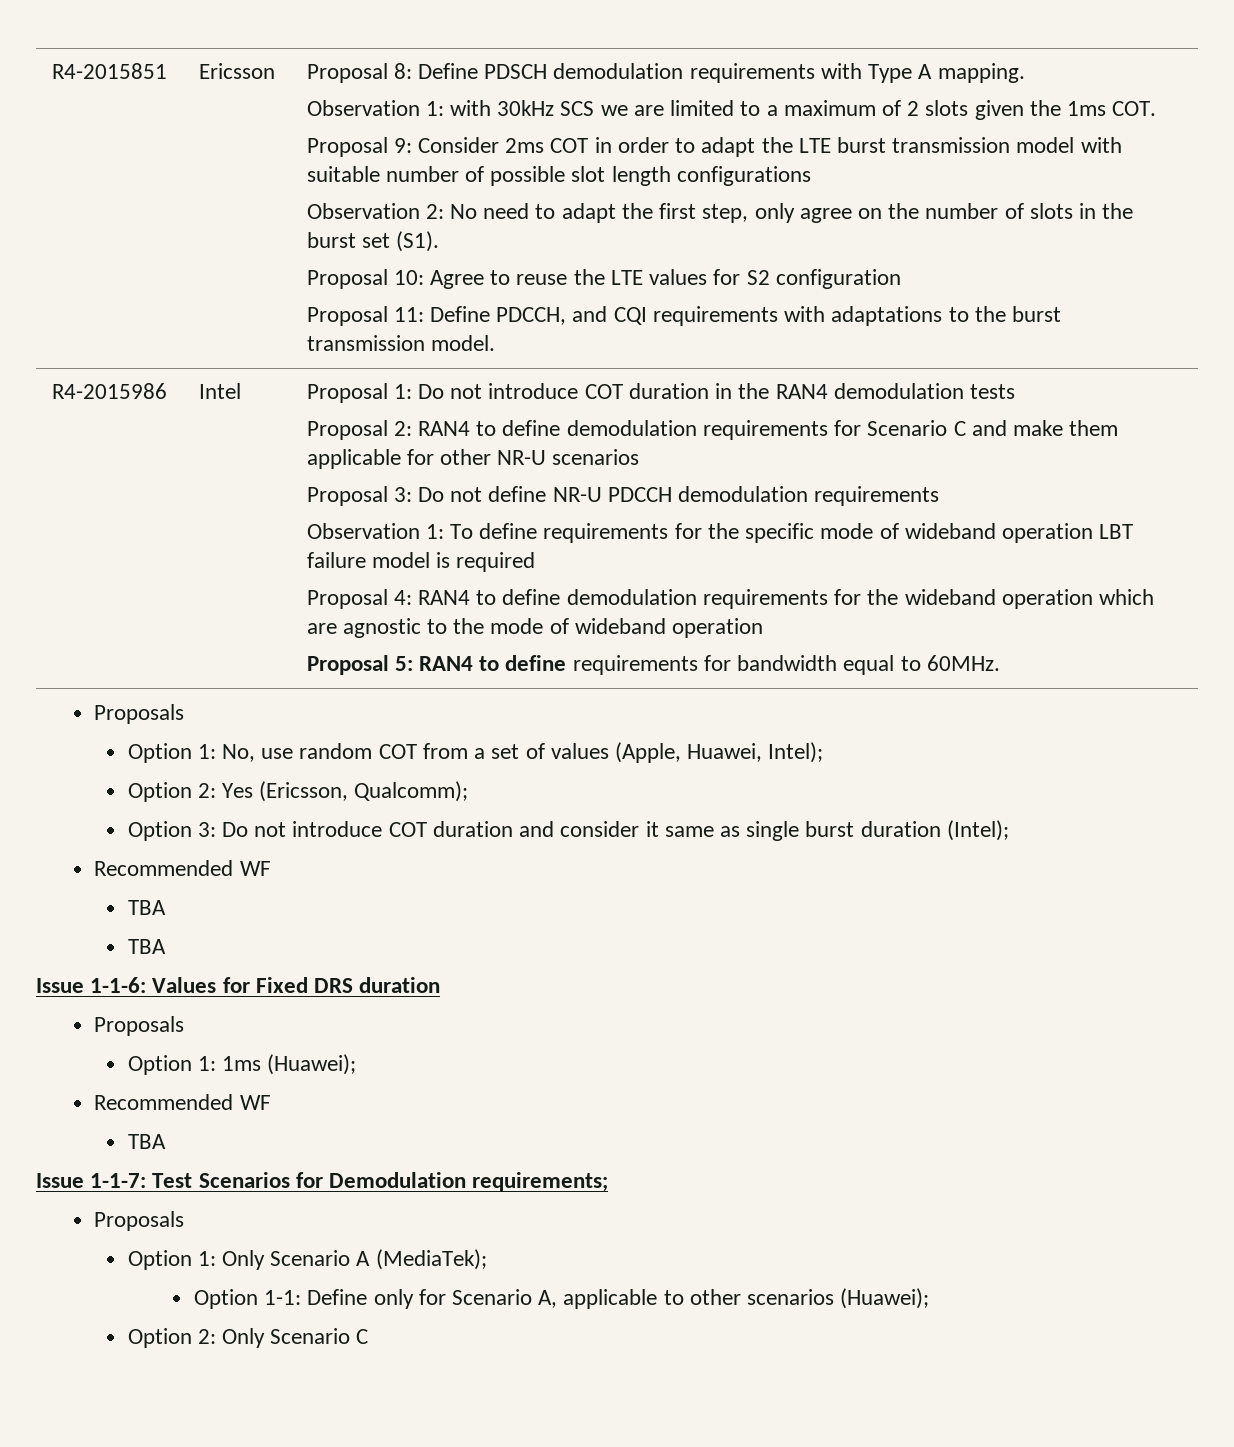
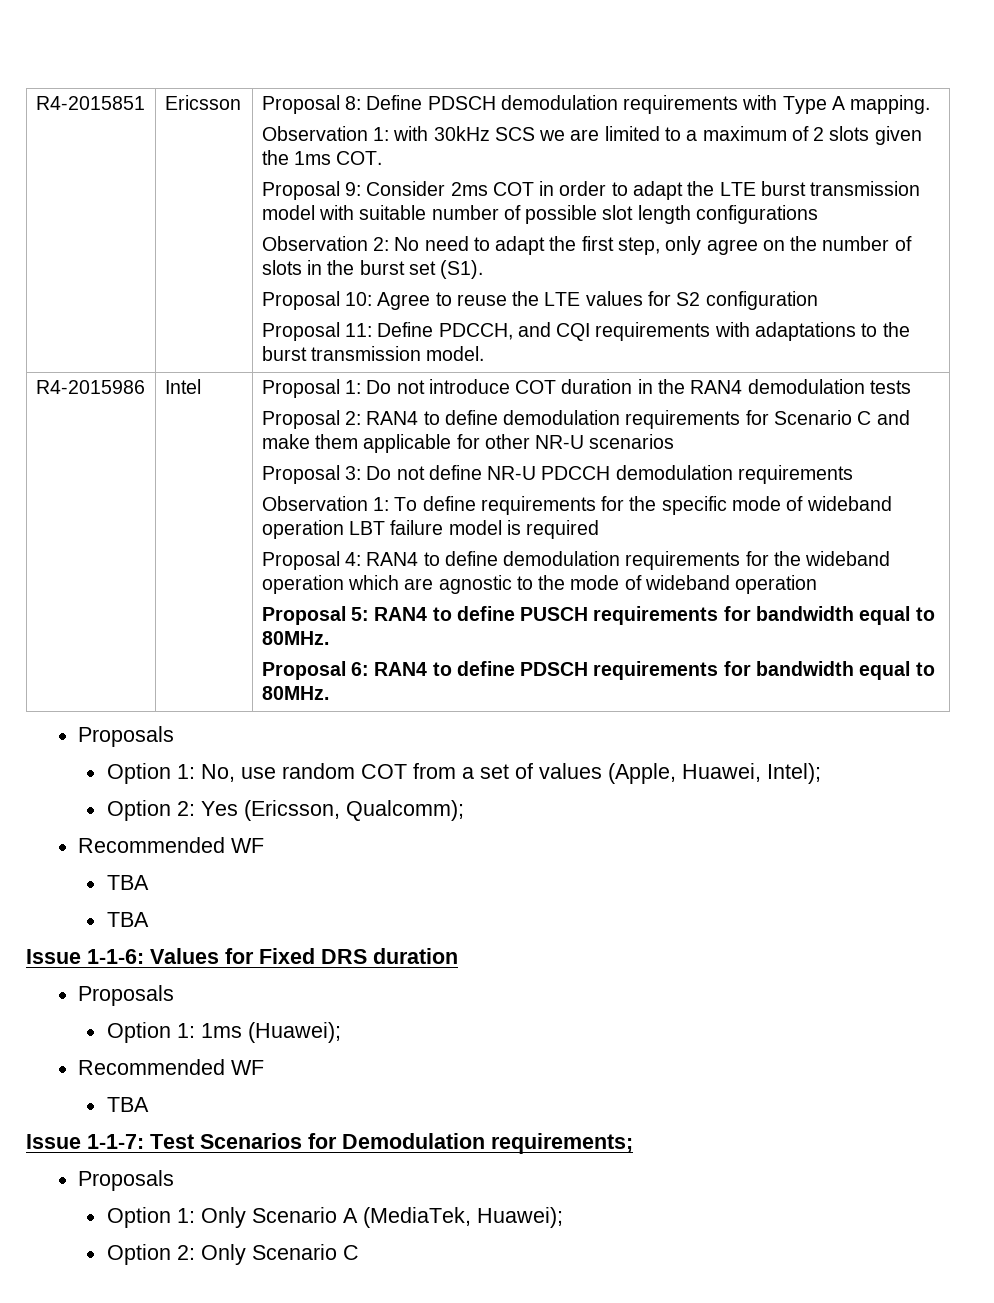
- Proposal 5: RAN4 to define requirements for bandwidth equal to 60MHz.
+ Proposal 5: RAN4 to define PUSCH requirements for bandwidth equal to 80MHz.
+ Proposal 6: RAN4 to define PDSCH requirements for bandwidth equal to 80MHz.
- Option 3: Do not introduce COT duration and consider it same as single burst duration (Intel);
- Option 1: Only Scenario A (MediaTek);
- Option 1-1: Define only for Scenario A, applicable to other scenarios (Huawei);
+ Option 1: Only Scenario A (MediaTek, Huawei);

